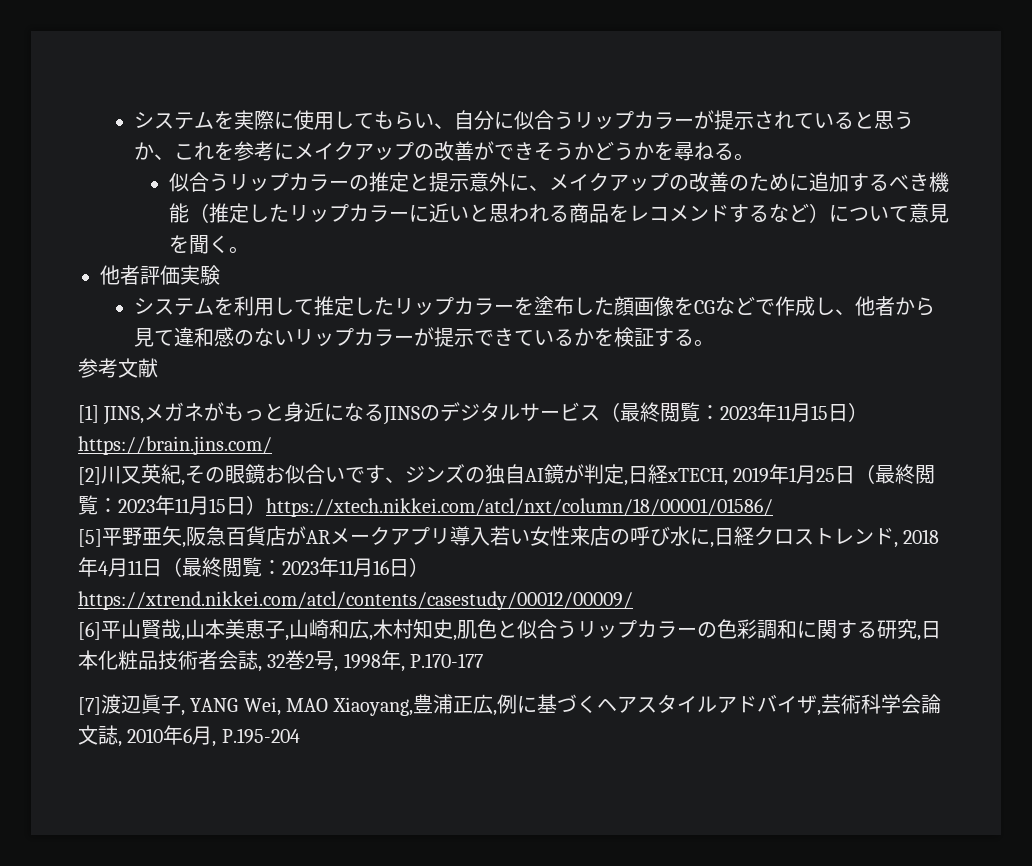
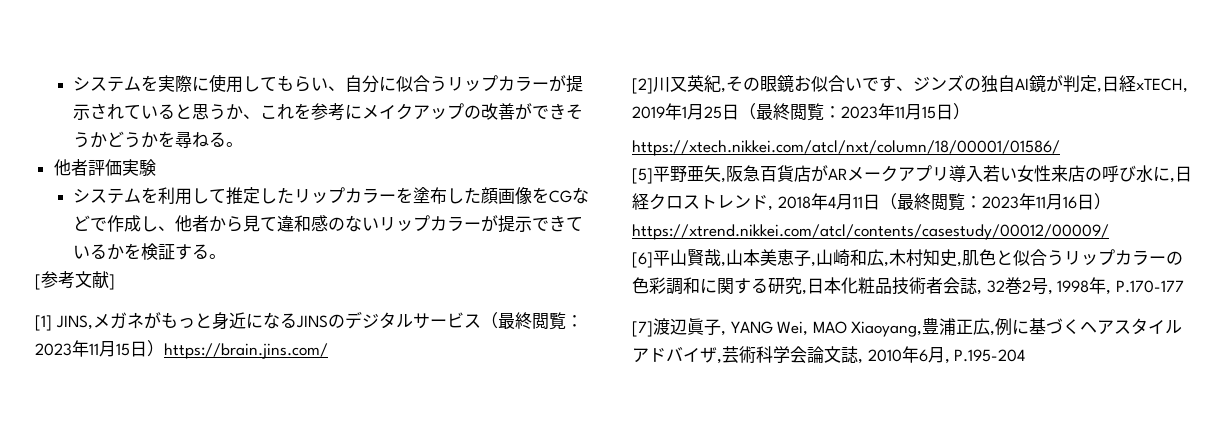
- 似合うリップカラーの推定と提示意外に、メイクアップの改善のために追加するべき機能（推定したリップカラーに近いと思われる商品をレコメンドするなど）について意見を聞く。
- 参考文献
+ [参考文献]
- [2]川又英紀,その眼鏡お似合いです、ジンズの独自AI鏡が判定,日経xTECH, 2019年1月25日（最終閲覧：2023年11月15日）https://xtech.nikkei.com/atcl/nxt/column/18/00001/01586/
+ [2]川又英紀,その眼鏡お似合いです、ジンズの独自AI鏡が判定,日経xTECH, 2019年1月25日（最終閲覧：2023年11月15日）
+ https://xtech.nikkei.com/atcl/nxt/column/18/00001/01586/

